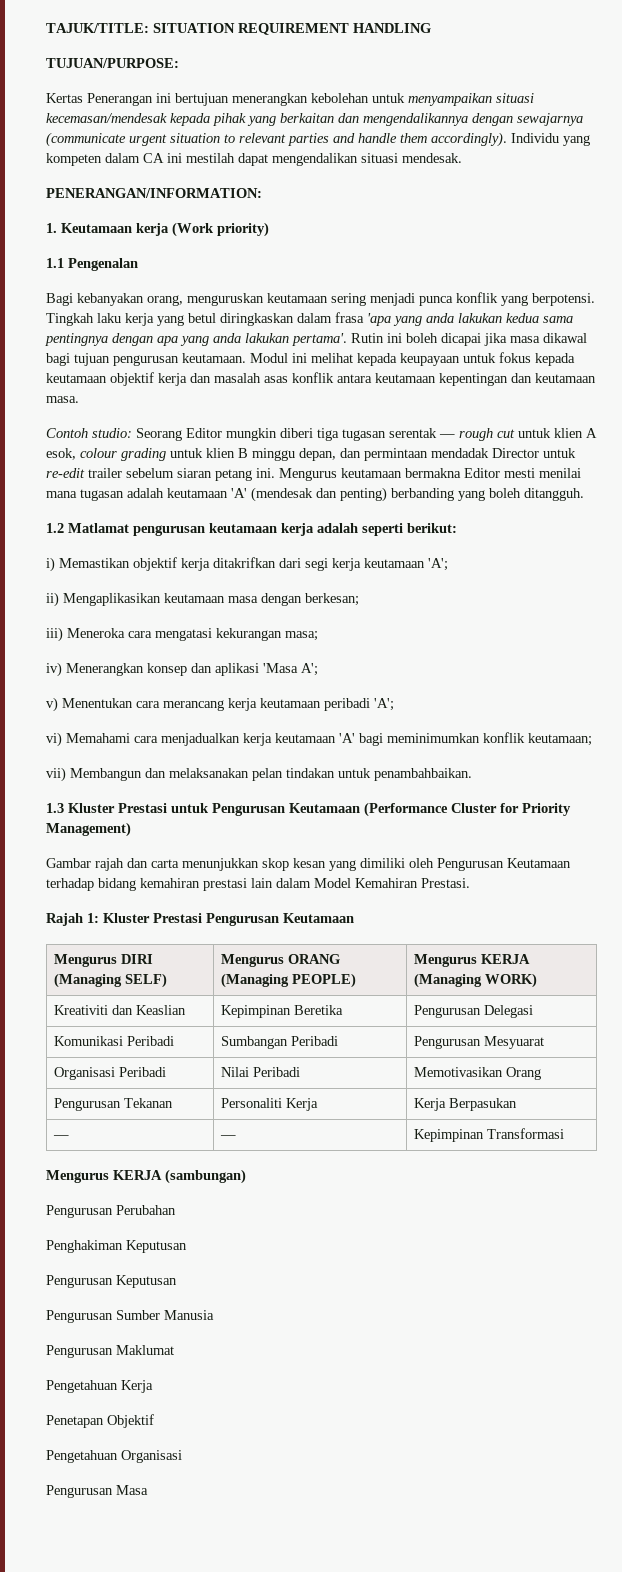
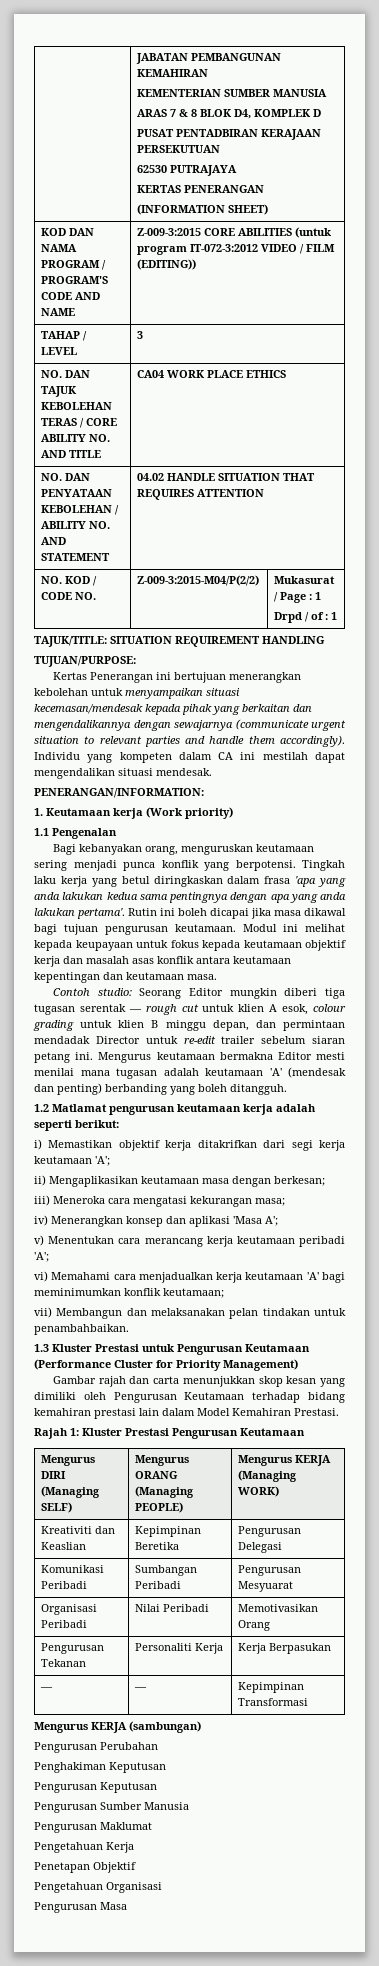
+ | JABATAN PEMBANGUNAN KEMAHIRAN
+ KEMENTERIAN SUMBER MANUSIA
+ ARAS 7 & 8 BLOK D4, KOMPLEK D
+ PUSAT PENTADBIRAN KERAJAAN PERSEKUTUAN
+ 62530 PUTRAJAYA
+ KERTAS PENERANGAN
+ (INFORMATION SHEET)
+ KOD DAN NAMA PROGRAM / PROGRAM'S CODE AND NAME | Z-009-3:2015 CORE ABILITIES (untuk program IT-072-3:2012 VIDEO / FILM (EDITING))
+ TAHAP / LEVEL | 3
+ NO. DAN TAJUK KEBOLEHAN TERAS / CORE ABILITY NO. AND TITLE | CA04 WORK PLACE ETHICS
+ NO. DAN PENYATAAN KEBOLEHAN / ABILITY NO. AND STATEMENT | 04.02 HANDLE SITUATION THAT REQUIRES ATTENTION
+ NO. KOD / CODE NO. | Z-009-3:2015-M04/P(2/2) | Mukasurat / Page : 1
+ Drpd / of : 1

